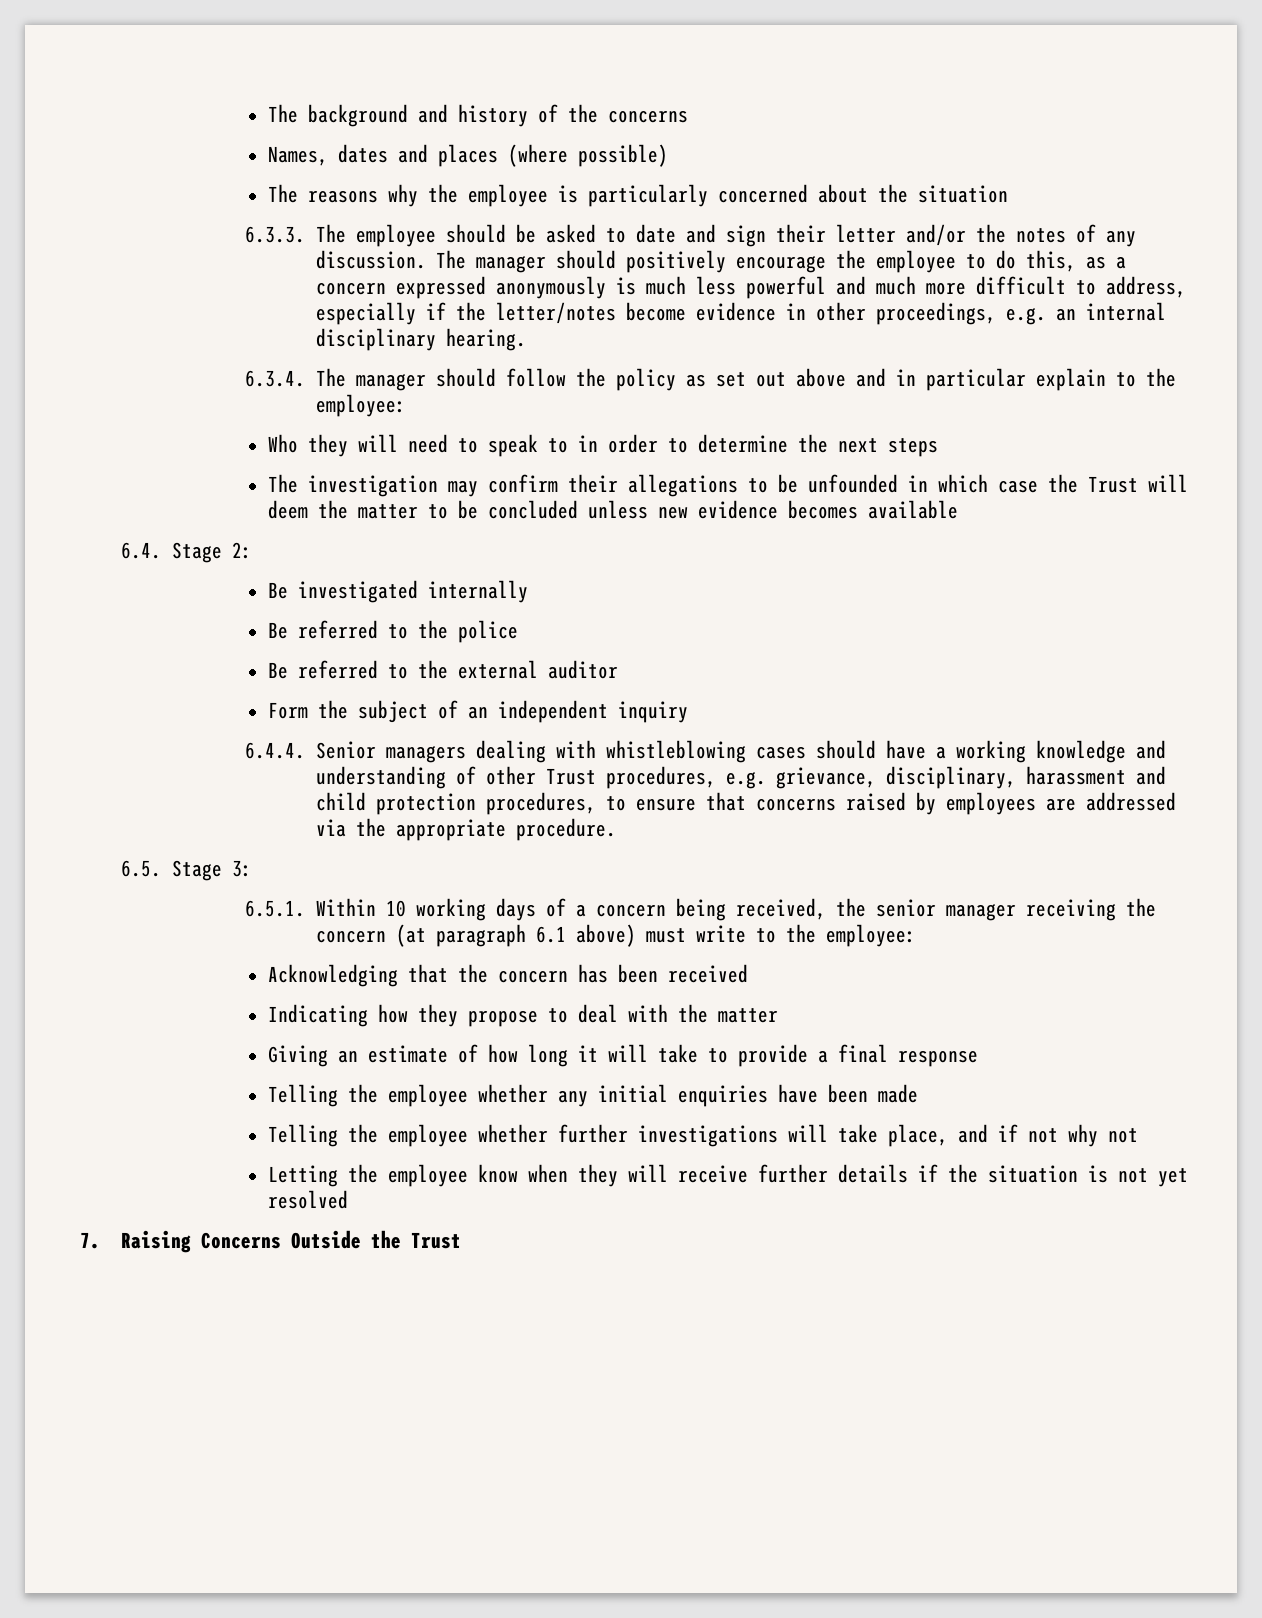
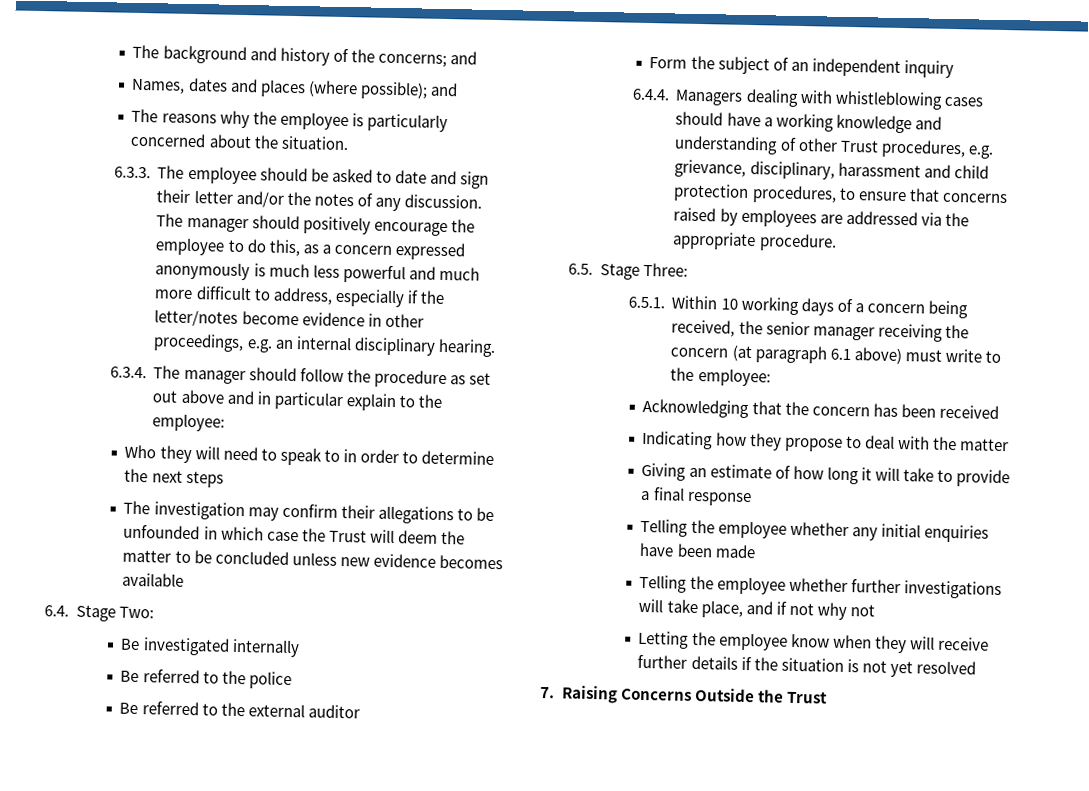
- The background and history of the concerns
+ The background and history of the concerns; and
- Names, dates and places (where possible)
+ Names, dates and places (where possible); and
- The reasons why the employee is particularly concerned about the situation
+ The reasons why the employee is particularly concerned about the situation.
- 6.3.4. The manager should follow the policy as set out above and in particular explain to the employee:
+ 6.3.4. The manager should follow the procedure as set out above and in particular explain to the employee:
- 6.4. Stage 2:
+ 6.4. Stage Two:
- 6.4.4. Senior managers dealing with whistleblowing cases should have a working knowledge and understanding of other Trust procedures, e.g. grievance, disciplinary, harassment and child protection procedures, to ensure that concerns raised by employees are addressed via the appropriate procedure.
+ 6.4.4. Managers dealing with whistleblowing cases should have a working knowledge and understanding of other Trust procedures, e.g. grievance, disciplinary, harassment and child protection procedures, to ensure that concerns raised by employees are addressed via the appropriate procedure.
- 6.5. Stage 3:
+ 6.5. Stage Three:

